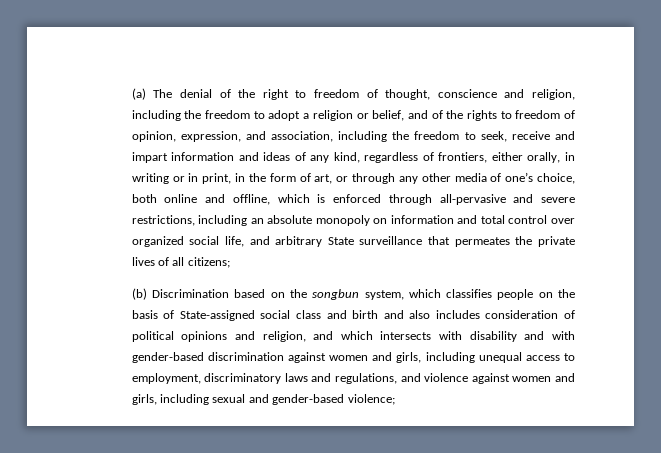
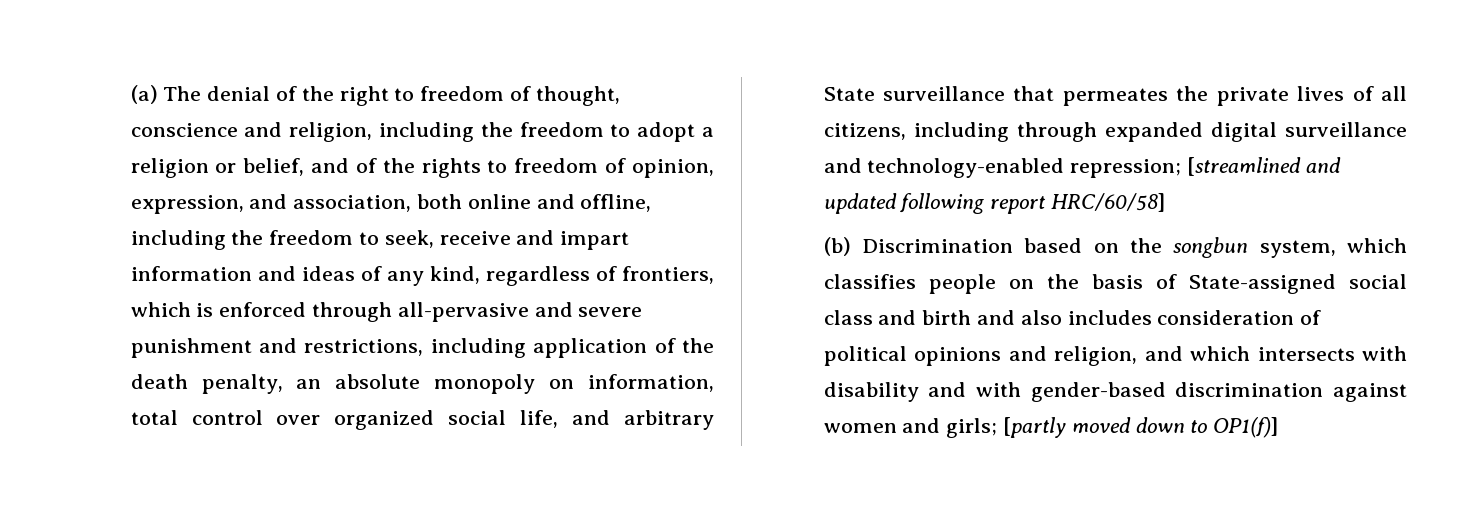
- (a) The denial of the right to freedom of thought, conscience and religion, including the freedom to adopt a religion or belief, and of the rights to freedom of opinion, expression, and association, including the freedom to seek, receive and impart information and ideas of any kind, regardless of frontiers, either orally, in writing or in print, in the form of art, or through any other media of one’s choice, both online and offline, which is enforced through all-pervasive and severe restrictions, including an absolute monopoly on information and total control over organized social life, and arbitrary State surveillance that permeates the private lives of all citizens;
+ (a) The denial of the right to freedom of thought, conscience and religion, including the freedom to adopt a religion or belief, and of the rights to freedom of opinion, expression, and association, both online and offline, including the freedom to seek, receive and impart information and ideas of any kind, regardless of frontiers, which is enforced through all-pervasive and severe punishment and restrictions, including application of the death penalty, an absolute monopoly on information, total control over organized social life, and arbitrary State surveillance that permeates the private lives of all citizens, including through expanded digital surveillance and technology-enabled repression; [streamlined and updated following report HRC/60/58]
- (b) Discrimination based on the songbun system, which classifies people on the basis of State-assigned social class and birth and also includes consideration of political opinions and religion, and which intersects with disability and with gender-based discrimination against women and girls, including unequal access to employment, discriminatory laws and regulations, and violence against women and girls, including sexual and gender-based violence;
+ (b) Discrimination based on the songbun system, which classifies people on the basis of State-assigned social class and birth and also includes consideration of political opinions and religion, and which intersects with disability and with gender-based discrimination against women and girls; [partly moved down to OP1(f)]

